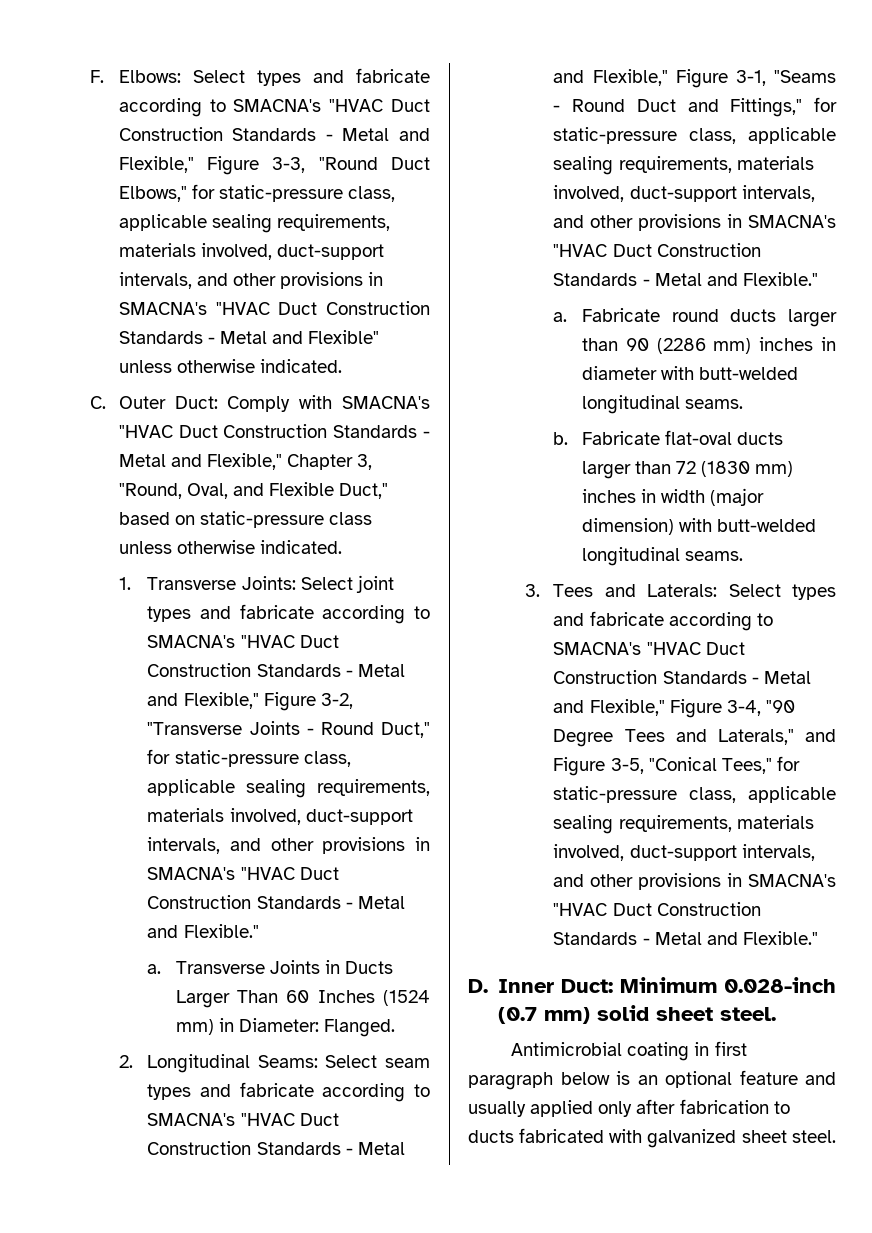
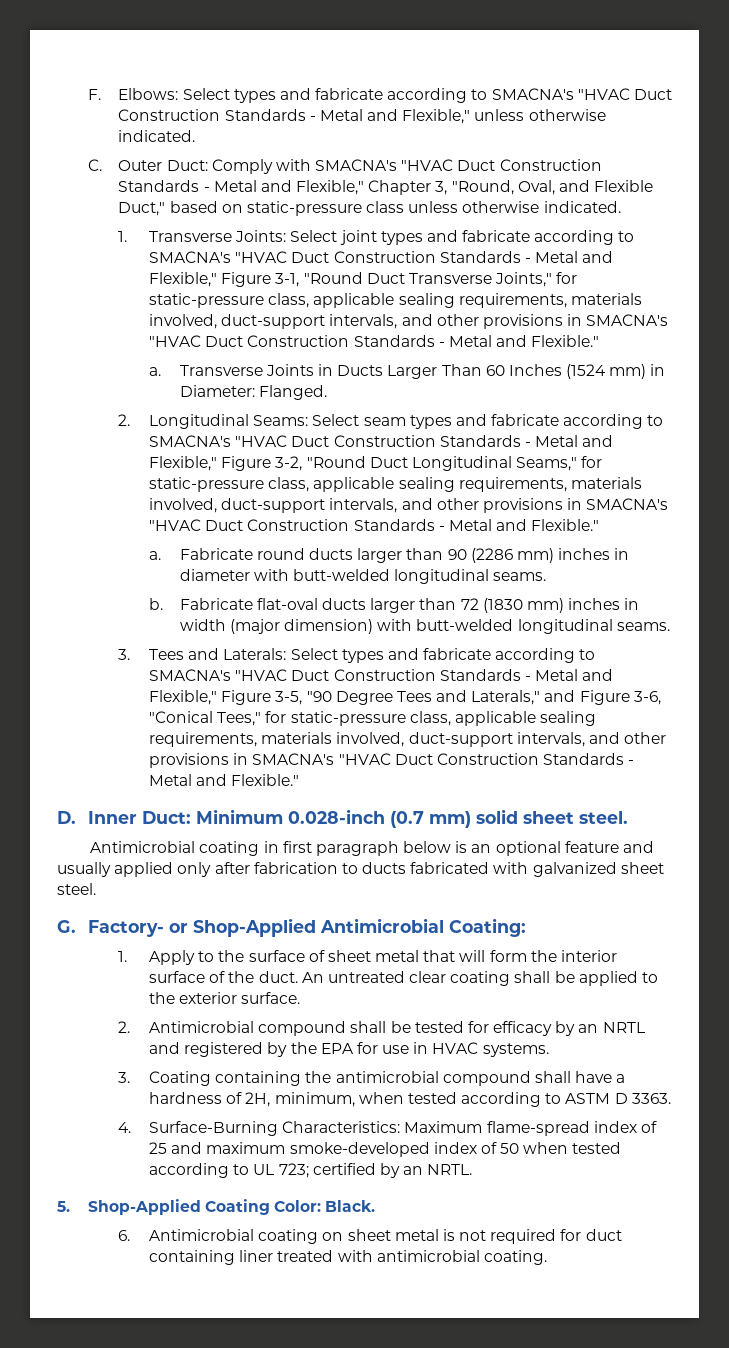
- F. Elbows: Select types and fabricate according to SMACNA's "HVAC Duct Construction Standards - Metal and Flexible," Figure 3-3, "Round Duct Elbows," for static-pressure class, applicable sealing requirements, materials involved, duct-support intervals, and other provisions in SMACNA's "HVAC Duct Construction Standards - Metal and Flexible" unless otherwise indicated.
+ F. Elbows: Select types and fabricate according to SMACNA's "HVAC Duct Construction Standards - Metal and Flexible," unless otherwise indicated.
- 1. Transverse Joints: Select joint types and fabricate according to SMACNA's "HVAC Duct Construction Standards - Metal and Flexible," Figure 3-2, "Transverse Joints - Round Duct," for static-pressure class, applicable sealing requirements, materials involved, duct-support intervals, and other provisions in SMACNA's "HVAC Duct Construction Standards - Metal and Flexible."
+ 1. Transverse Joints: Select joint types and fabricate according to SMACNA's "HVAC Duct Construction Standards - Metal and Flexible," Figure 3-1, "Round Duct Transverse Joints," for static-pressure class, applicable sealing requirements, materials involved, duct-support intervals, and other provisions in SMACNA's "HVAC Duct Construction Standards - Metal and Flexible."
- 2. Longitudinal Seams: Select seam types and fabricate according to SMACNA's "HVAC Duct Construction Standards - Metal and Flexible," Figure 3-1, "Seams - Round Duct and Fittings," for static-pressure class, applicable sealing requirements, materials involved, duct-support intervals, and other provisions in SMACNA's "HVAC Duct Construction Standards - Metal and Flexible."
+ 2. Longitudinal Seams: Select seam types and fabricate according to SMACNA's "HVAC Duct Construction Standards - Metal and Flexible," Figure 3-2, "Round Duct Longitudinal Seams," for static-pressure class, applicable sealing requirements, materials involved, duct-support intervals, and other provisions in SMACNA's "HVAC Duct Construction Standards - Metal and Flexible."
- 3. Tees and Laterals: Select types and fabricate according to SMACNA's "HVAC Duct Construction Standards - Metal and Flexible," Figure 3-4, "90 Degree Tees and Laterals," and Figure 3-5, "Conical Tees," for static-pressure class, applicable sealing requirements, materials involved, duct-support intervals, and other provisions in SMACNA's "HVAC Duct Construction Standards - Metal and Flexible."
+ 3. Tees and Laterals: Select types and fabricate according to SMACNA's "HVAC Duct Construction Standards - Metal and Flexible," Figure 3-5, "90 Degree Tees and Laterals," and Figure 3-6, "Conical Tees," for static-pressure class, applicable sealing requirements, materials involved, duct-support intervals, and other provisions in SMACNA's "HVAC Duct Construction Standards - Metal and Flexible."
+ G. Factory- or Shop-Applied Antimicrobial Coating:
+ 1. Apply to the surface of sheet metal that will form the interior surface of the duct. An untreated clear coating shall be applied to the exterior surface.
+ 2. Antimicrobial compound shall be tested for efficacy by an NRTL and registered by the EPA for use in HVAC systems.
+ 3. Coating containing the antimicrobial compound shall have a hardness of 2H, minimum, when tested according to ASTM D 3363.
+ 4. Surface-Burning Characteristics: Maximum flame-spread index of 25 and maximum smoke-developed index of 50 when tested according to UL 723; certified by an NRTL.
+ 5. Shop-Applied Coating Color: Black.
+ 6. Antimicrobial coating on sheet metal is not required for duct containing liner treated with antimicrobial coating.

